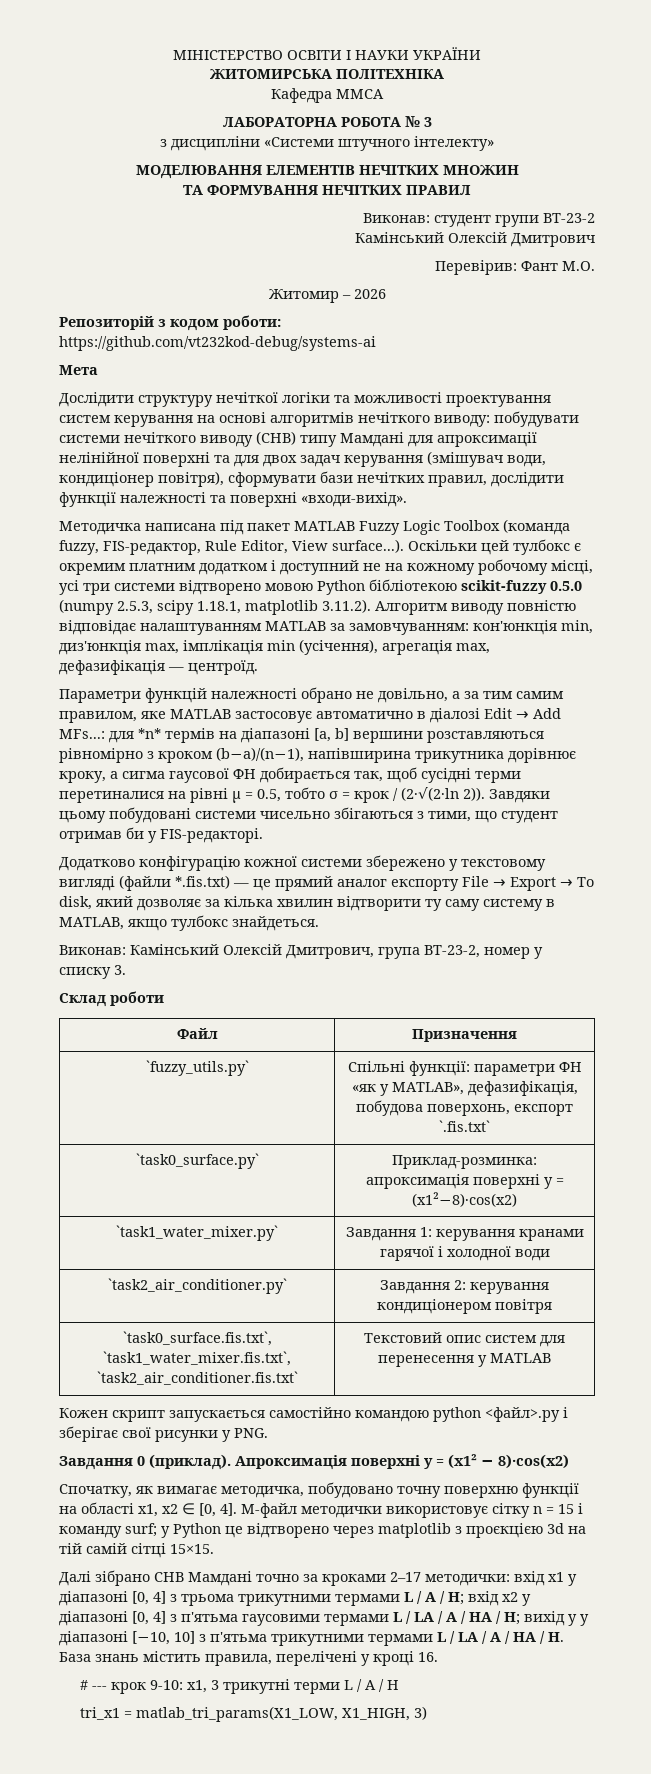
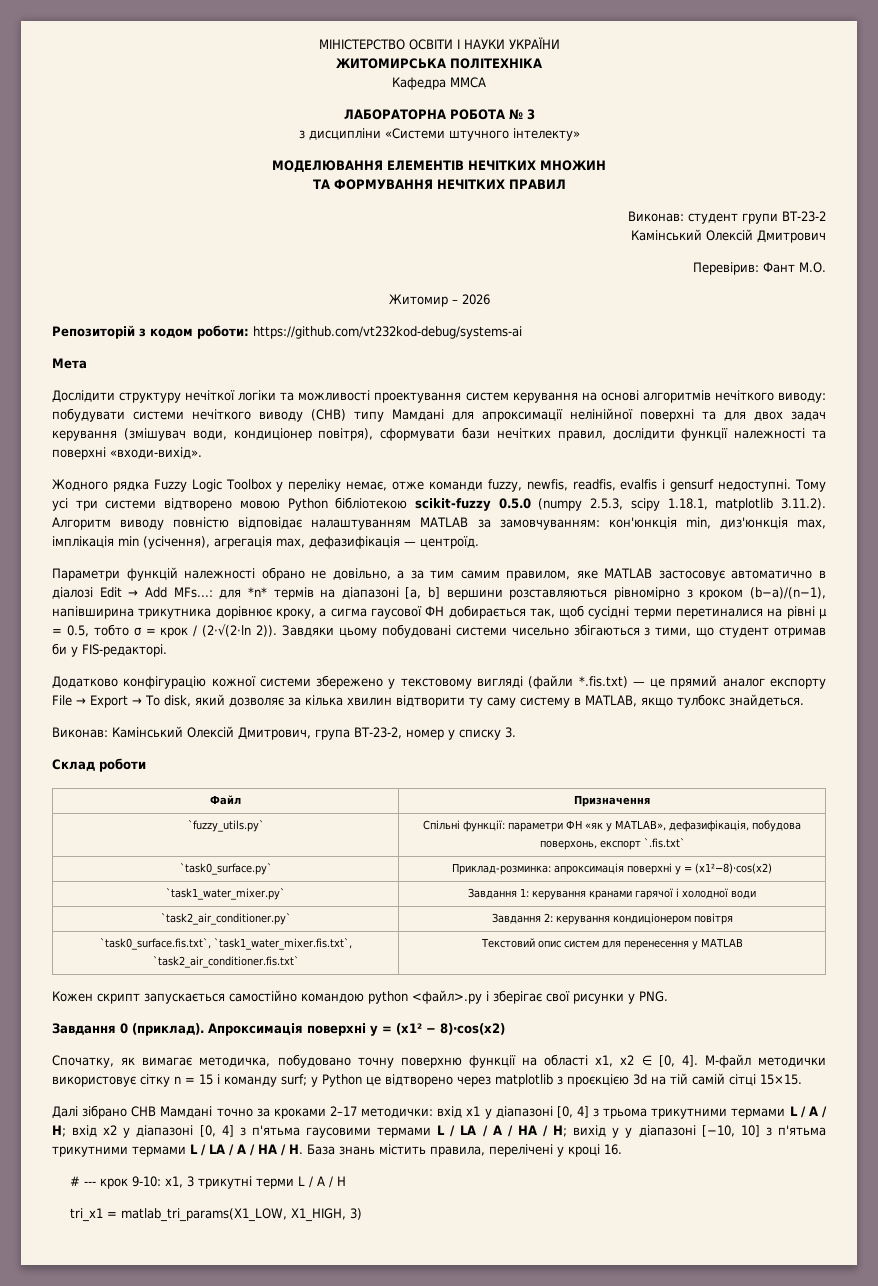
- Методичка написана під пакет MATLAB Fuzzy Logic Toolbox (команда fuzzy, FIS-редактор, Rule Editor, View surface...). Оскільки цей тулбокс є окремим платним додатком і доступний не на кожному робочому місці, усі три системи відтворено мовою Python бібліотекою scikit-fuzzy 0.5.0 (numpy 2.5.3, scipy 1.18.1, matplotlib 3.11.2). Алгоритм виводу повністю відповідає налаштуванням MATLAB за замовчуванням: кон'юнкція min, диз'юнкція max, імплікація min (усічення), агрегація max, дефазифікація — центроїд.
+ Жодного рядка Fuzzy Logic Toolbox у переліку немає, отже команди fuzzy, newfis, readfis, evalfis і gensurf недоступні. Тому усі три системи відтворено мовою Python бібліотекою scikit-fuzzy 0.5.0 (numpy 2.5.3, scipy 1.18.1, matplotlib 3.11.2). Алгоритм виводу повністю відповідає налаштуванням MATLAB за замовчуванням: кон'юнкція min, диз'юнкція max, імплікація min (усічення), агрегація max, дефазифікація — центроїд.

